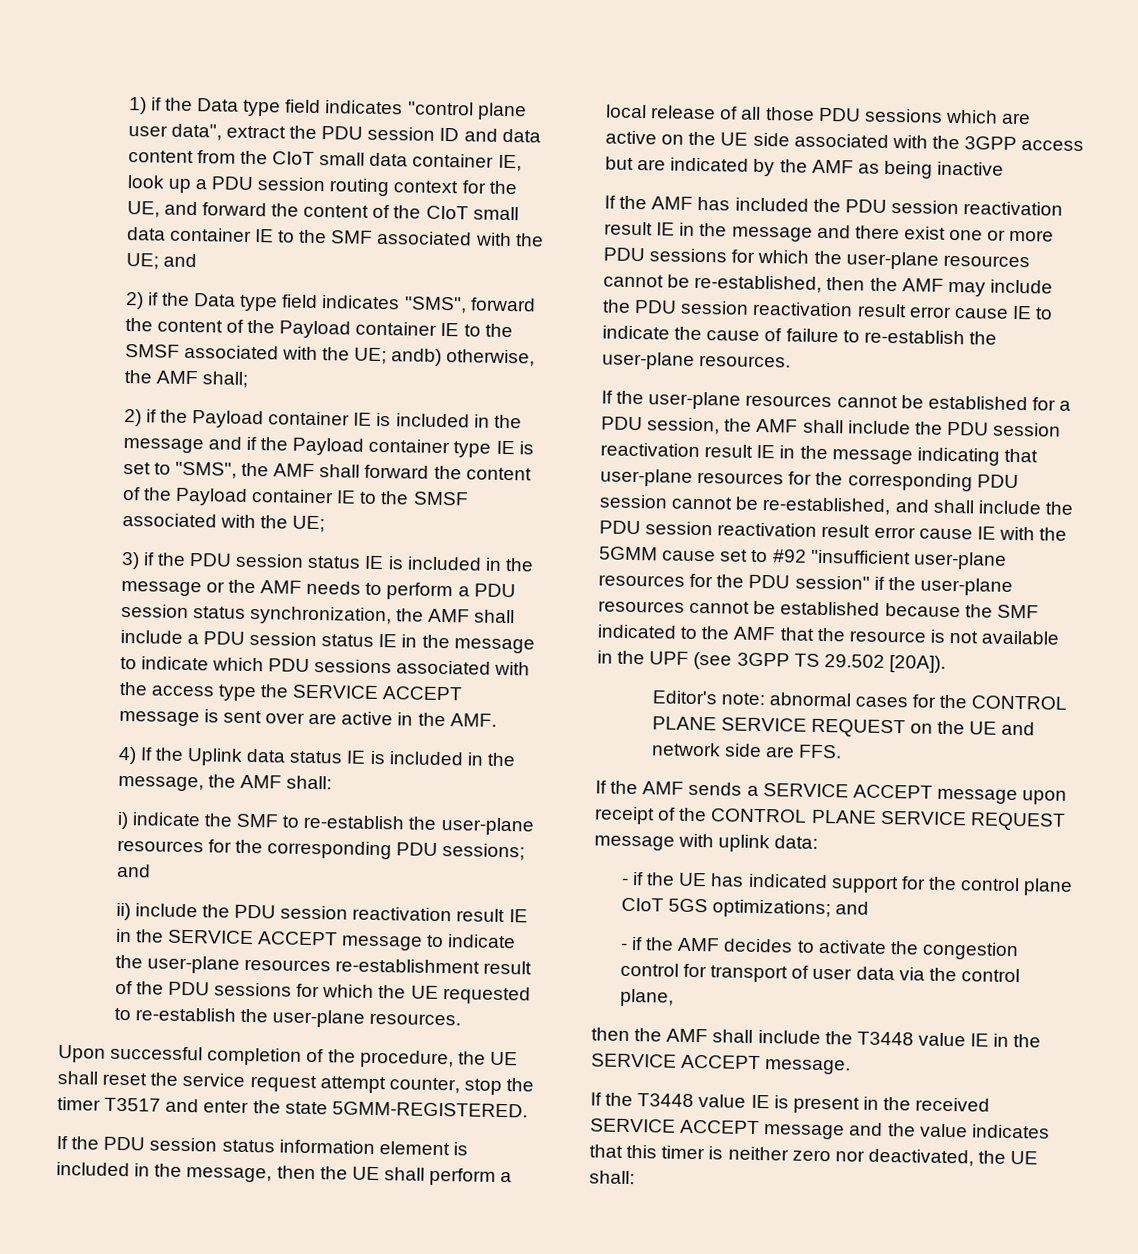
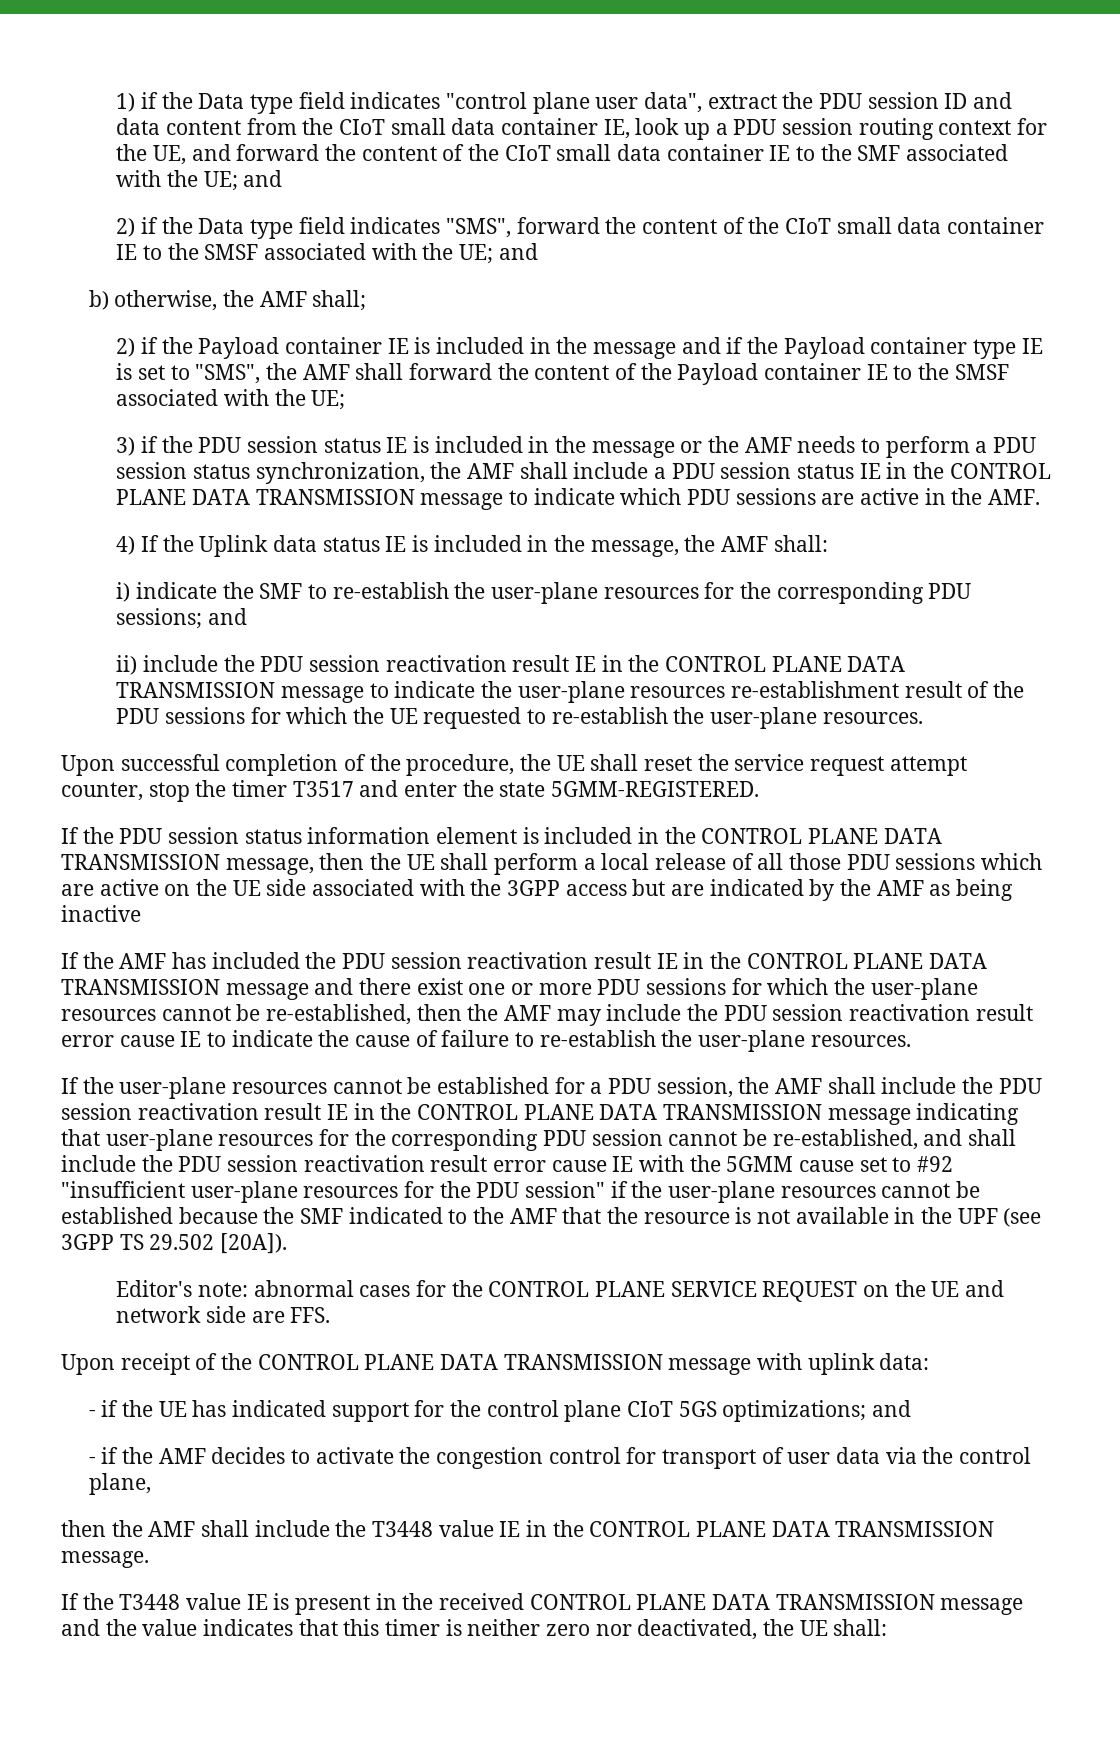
- 2) if the Data type field indicates "SMS", forward the content of the Payload container IE to the SMSF associated with the UE; andb) otherwise, the AMF shall;
+ 2) if the Data type field indicates "SMS", forward the content of the CIoT small data container IE to the SMSF associated with the UE; and
+ b) otherwise, the AMF shall;
- 3) if the PDU session status IE is included in the message or the AMF needs to perform a PDU session status synchronization, the AMF shall include a PDU session status IE in the message to indicate which PDU sessions associated with the access type the SERVICE ACCEPT message is sent over are active in the AMF.
+ 3) if the PDU session status IE is included in the message or the AMF needs to perform a PDU session status synchronization, the AMF shall include a PDU session status IE in the CONTROL PLANE DATA TRANSMISSION message to indicate which PDU sessions are active in the AMF.
- ii) include the PDU session reactivation result IE in the SERVICE ACCEPT message to indicate the user-plane resources re-establishment result of the PDU sessions for which the UE requested to re-establish the user-plane resources.
+ ii) include the PDU session reactivation result IE in the CONTROL PLANE DATA TRANSMISSION message to indicate the user-plane resources re-establishment result of the PDU sessions for which the UE requested to re-establish the user-plane resources.
- If the PDU session status information element is included in the message, then the UE shall perform a local release of all those PDU sessions which are active on the UE side associated with the 3GPP access but are indicated by the AMF as being inactive
+ If the PDU session status information element is included in the CONTROL PLANE DATA TRANSMISSION message, then the UE shall perform a local release of all those PDU sessions which are active on the UE side associated with the 3GPP access but are indicated by the AMF as being inactive
- If the AMF has included the PDU session reactivation result IE in the message and there exist one or more PDU sessions for which the user-plane resources cannot be re-established, then the AMF may include the PDU session reactivation result error cause IE to indicate the cause of failure to re-establish the user-plane resources.
+ If the AMF has included the PDU session reactivation result IE in the CONTROL PLANE DATA TRANSMISSION message and there exist one or more PDU sessions for which the user-plane resources cannot be re-established, then the AMF may include the PDU session reactivation result error cause IE to indicate the cause of failure to re-establish the user-plane resources.
- If the user-plane resources cannot be established for a PDU session, the AMF shall include the PDU session reactivation result IE in the message indicating that user-plane resources for the corresponding PDU session cannot be re-established, and shall include the PDU session reactivation result error cause IE with the 5GMM cause set to #92 "insufficient user-plane resources for the PDU session" if the user-plane resources cannot be established because the SMF indicated to the AMF that the resource is not available in the UPF (see 3GPP TS 29.502 [20A]).
+ If the user-plane resources cannot be established for a PDU session, the AMF shall include the PDU session reactivation result IE in the CONTROL PLANE DATA TRANSMISSION message indicating that user-plane resources for the corresponding PDU session cannot be re-established, and shall include the PDU session reactivation result error cause IE with the 5GMM cause set to #92 "insufficient user-plane resources for the PDU session" if the user-plane resources cannot be established because the SMF indicated to the AMF that the resource is not available in the UPF (see 3GPP TS 29.502 [20A]).
- If the AMF sends a SERVICE ACCEPT message upon receipt of the CONTROL PLANE SERVICE REQUEST message with uplink data:
+ Upon receipt of the CONTROL PLANE DATA TRANSMISSION message with uplink data:
- then the AMF shall include the T3448 value IE in the SERVICE ACCEPT message.
+ then the AMF shall include the T3448 value IE in the CONTROL PLANE DATA TRANSMISSION message.
- If the T3448 value IE is present in the received SERVICE ACCEPT message and the value indicates that this timer is neither zero nor deactivated, the UE shall:
+ If the T3448 value IE is present in the received CONTROL PLANE DATA TRANSMISSION message and the value indicates that this timer is neither zero nor deactivated, the UE shall:

